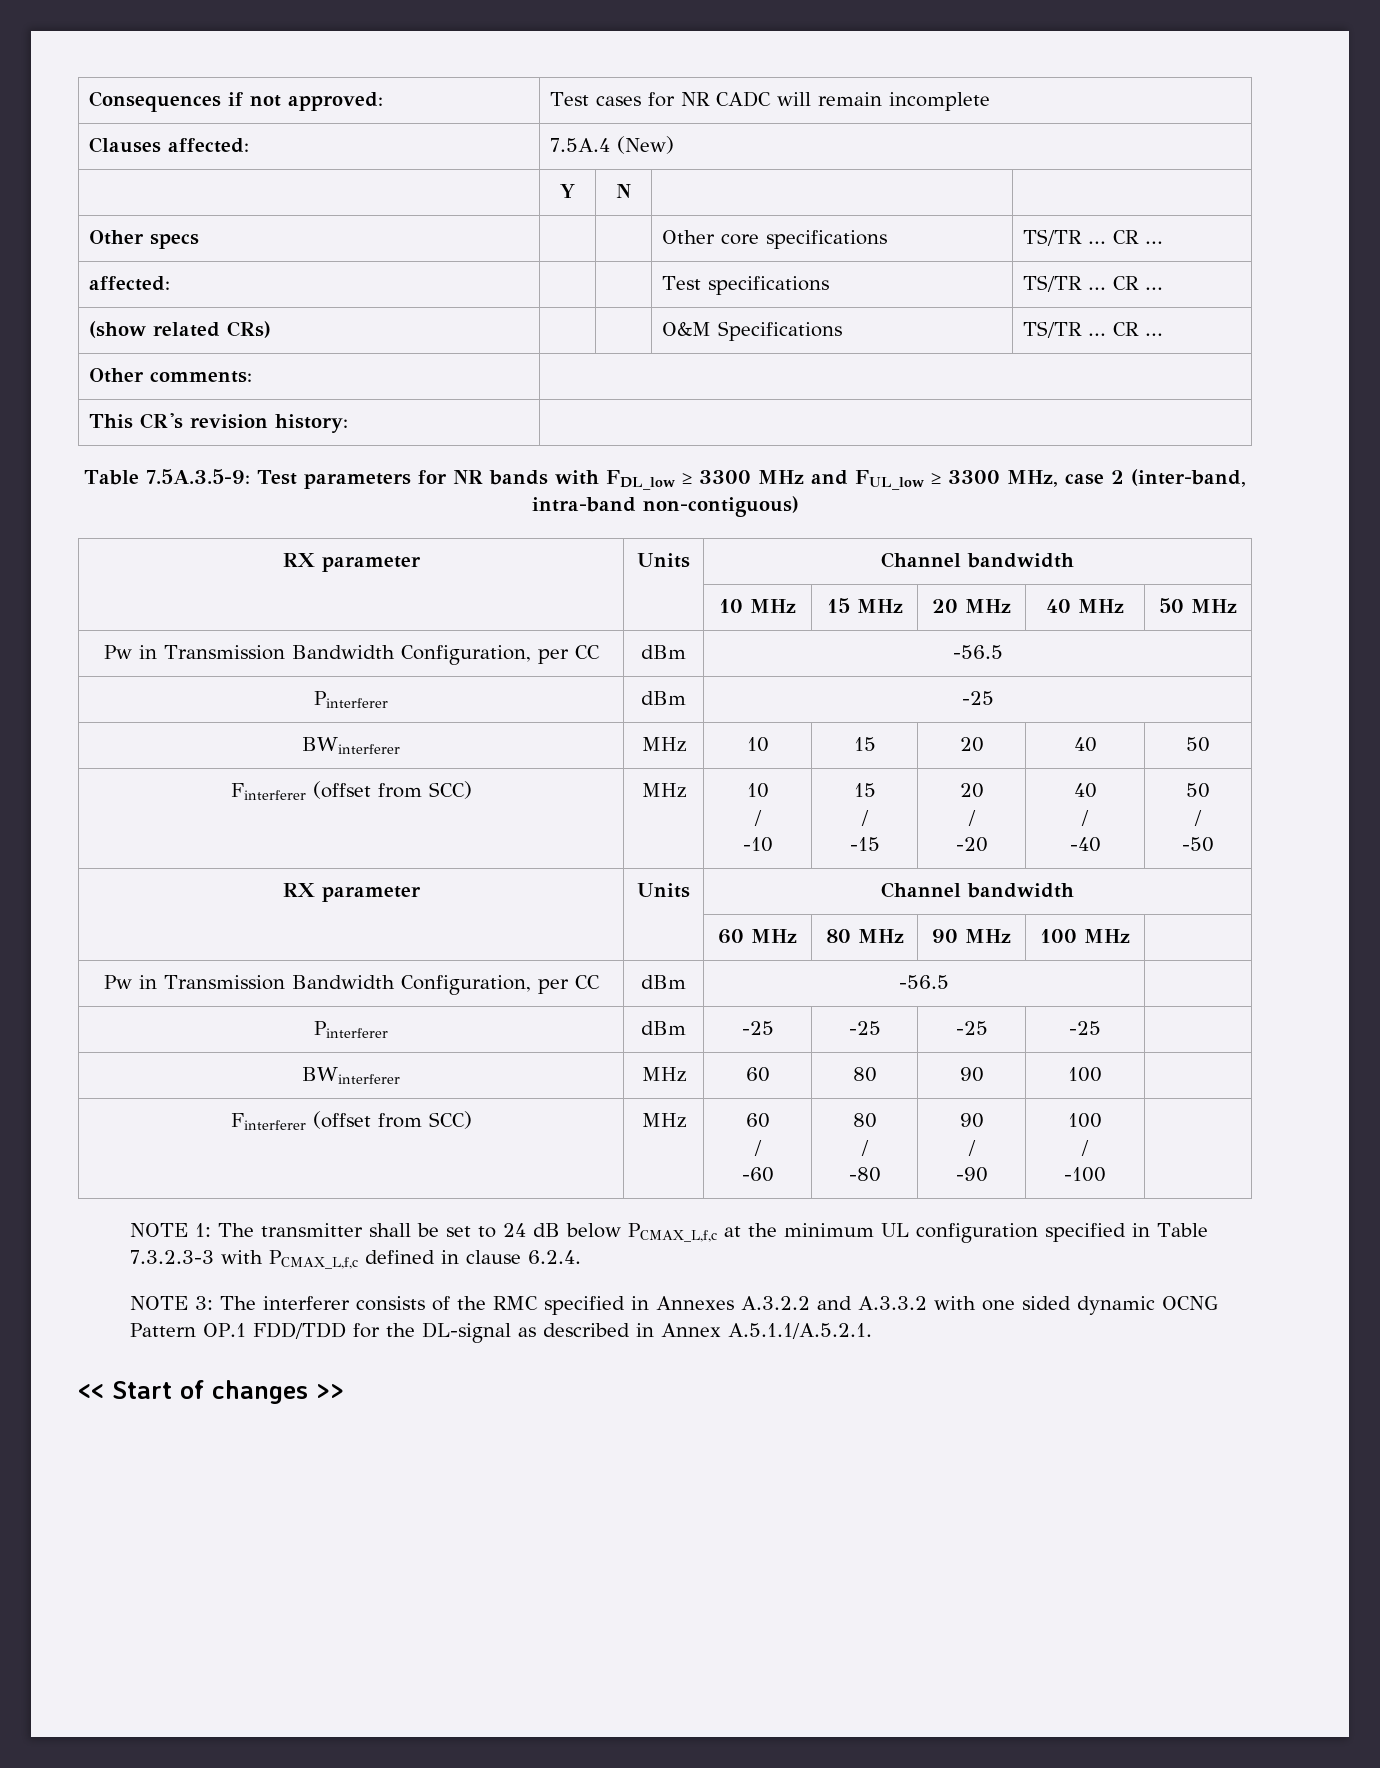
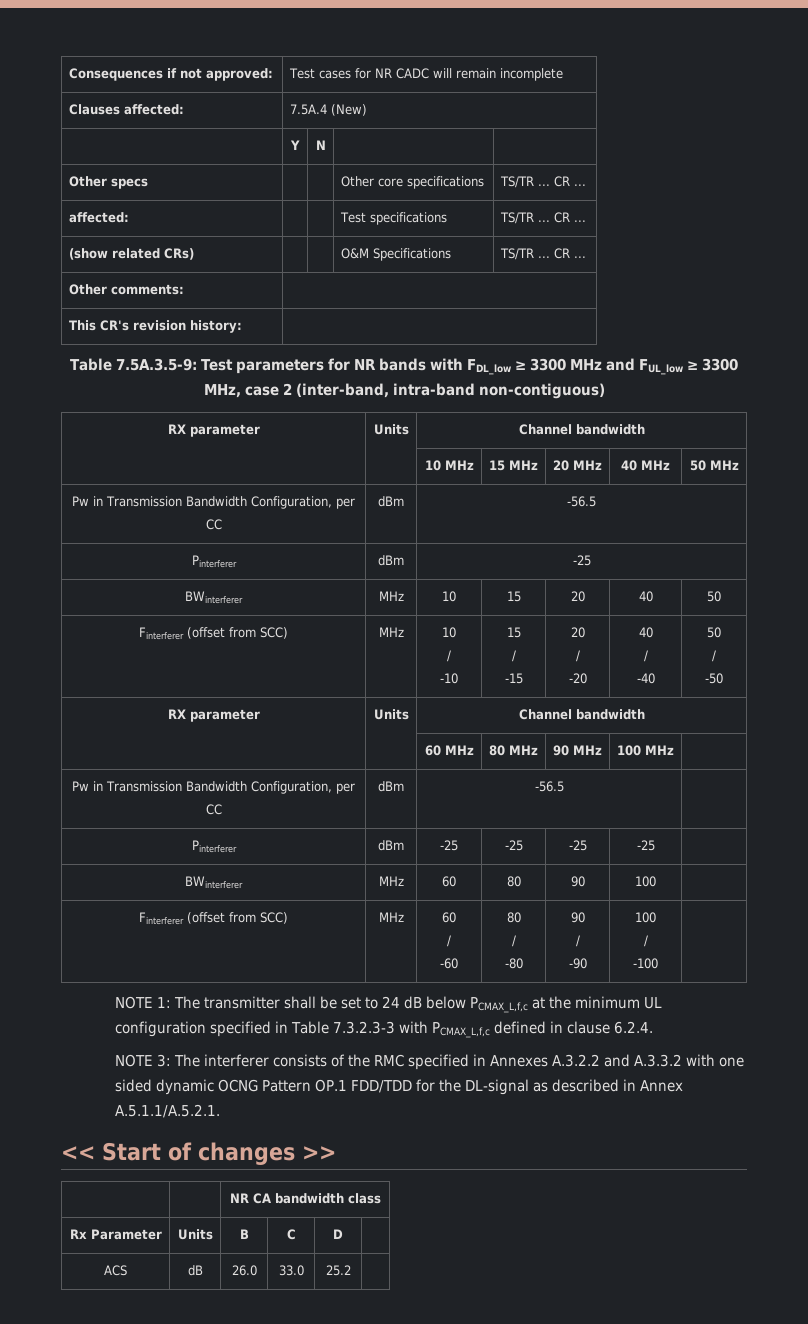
+ | | NR CA bandwidth class
+ Rx Parameter | Units | B | C | D |
+ ACS | dB | 26.0 | 33.0 | 25.2 |

